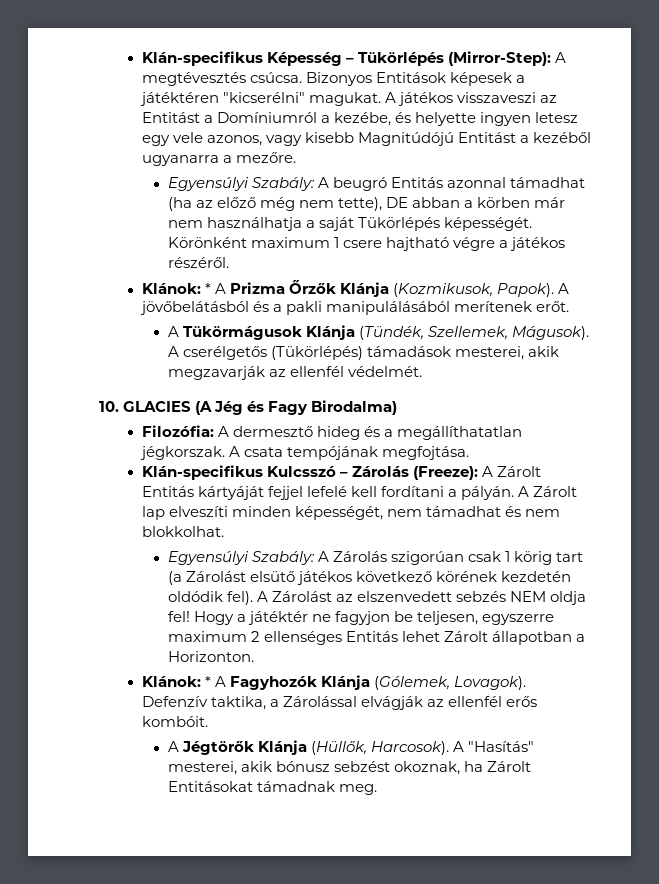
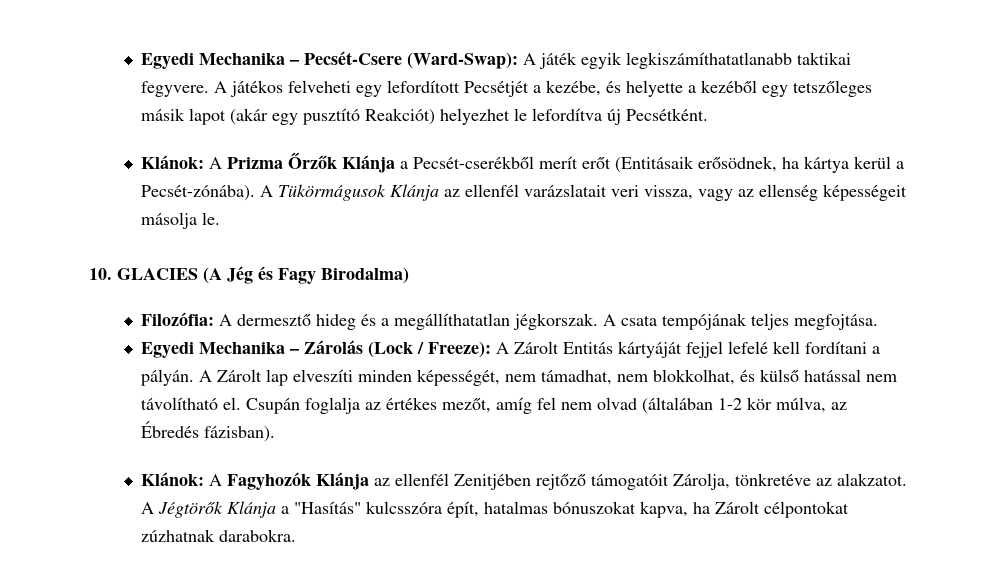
- Klán-specifikus Képesség – Tükörlépés (Mirror-Step): A megtévesztés csúcsa. Bizonyos Entitások képesek a játéktéren "kicserélni" magukat. A játékos visszaveszi az Entitást a Domíniumról a kezébe, és helyette ingyen letesz egy vele azonos, vagy kisebb Magnitúdójú Entitást a kezéből ugyanarra a mezőre.
- Egyensúlyi Szabály: A beugró Entitás azonnal támadhat (ha az előző még nem tette), DE abban a körben már nem használhatja a saját Tükörlépés képességét. Körönként maximum 1 csere hajtható végre a játékos részéről.
- Klánok: * A Prizma Őrzők Klánja (Kozmikusok, Papok). A jövőbelátásból és a pakli manipulálásából merítenek erőt.
- A Tükörmágusok Klánja (Tündék, Szellemek, Mágusok). A cserélgetős (Tükörlépés) támadások mesterei, akik megzavarják az ellenfél védelmét.
+ Egyedi Mechanika – Pecsét-Csere (Ward-Swap): A játék egyik legkiszámíthatatlanabb taktikai fegyvere. A játékos felveheti egy lefordított Pecsétjét a kezébe, és helyette a kezéből egy tetszőleges másik lapot (akár egy pusztító Reakciót) helyezhet le lefordítva új Pecsétként.
+ Klánok: A Prizma Őrzők Klánja a Pecsét-cserékből merít erőt (Entitásaik erősödnek, ha kártya kerül a Pecsét-zónába). A Tükörmágusok Klánja az ellenfél varázslatait veri vissza, vagy az ellenség képességeit másolja le.
- A csata tempójának megfojtása.
+ A csata tempójának teljes megfojtása.
- Klán-specifikus Kulcsszó – Zárolás (Freeze): A Zárolt Entitás kártyáját fejjel lefelé kell fordítani a pályán.
+ Egyedi Mechanika – Zárolás (Lock / Freeze): A Zárolt Entitás kártyáját fejjel lefelé kell fordítani a pályán.
- A Zárolt lap elveszíti minden képességét, nem támadhat és nem blokkolhat.
- Egyensúlyi Szabály: A Zárolás szigorúan csak 1 körig tart (a Zárolást elsütő játékos következő körének kezdetén oldódik fel). A Zárolást az elszenvedett sebzés NEM oldja fel! Hogy a játéktér ne fagyjon be teljesen, egyszerre maximum 2 ellenséges Entitás lehet Zárolt állapotban a Horizonton.
- Klánok: * A Fagyhozók Klánja (Gólemek, Lovagok). Defenzív taktika, a Zárolással elvágják az ellenfél erős kombóit.
- A Jégtörők Klánja (Hüllők, Harcosok). A "Hasítás" mesterei, akik bónusz sebzést okoznak, ha Zárolt Entitásokat támadnak meg.
+ A Zárolt lap elveszíti minden képességét, nem támadhat, nem blokkolhat, és külső hatással nem távolítható el. Csupán foglalja az értékes mezőt, amíg fel nem olvad (általában 1-2 kör múlva, az Ébredés fázisban).
+ Klánok: A Fagyhozók Klánja az ellenfél Zenitjében rejtőző támogatóit Zárolja, tönkretéve az alakzatot. A Jégtörők Klánja a "Hasítás" kulcsszóra épít, hatalmas bónuszokat kapva, ha Zárolt célpontokat zúzhatnak darabokra.

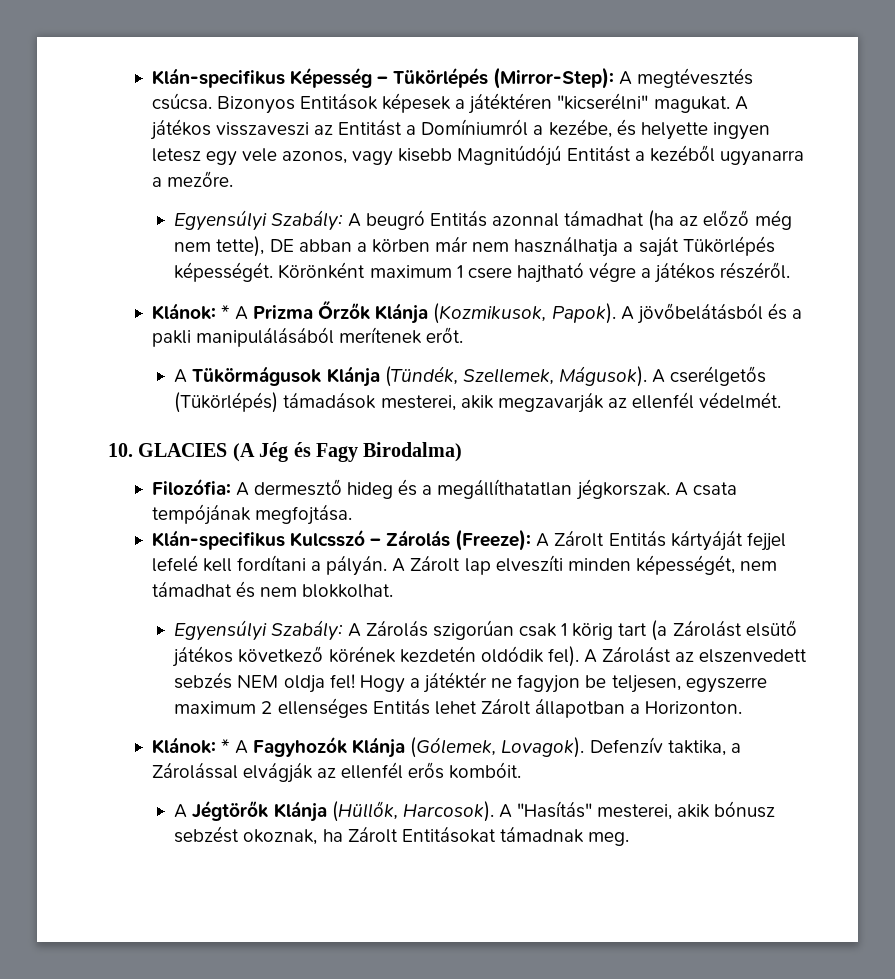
- Egyedi Mechanika – Pecsét-Csere (Ward-Swap): A játék egyik legkiszámíthatatlanabb taktikai fegyvere. A játékos felveheti egy lefordított Pecsétjét a kezébe, és helyette a kezéből egy tetszőleges másik lapot (akár egy pusztító Reakciót) helyezhet le lefordítva új Pecsétként.
- Klánok: A Prizma Őrzők Klánja a Pecsét-cserékből merít erőt (Entitásaik erősödnek, ha kártya kerül a Pecsét-zónába). A Tükörmágusok Klánja az ellenfél varázslatait veri vissza, vagy az ellenség képességeit másolja le.
+ Klán-specifikus Képesség – Tükörlépés (Mirror-Step): A megtévesztés csúcsa. Bizonyos Entitások képesek a játéktéren "kicserélni" magukat. A játékos visszaveszi az Entitást a Domíniumról a kezébe, és helyette ingyen letesz egy vele azonos, vagy kisebb Magnitúdójú Entitást a kezéből ugyanarra a mezőre.
+ Egyensúlyi Szabály: A beugró Entitás azonnal támadhat (ha az előző még nem tette), DE abban a körben már nem használhatja a saját Tükörlépés képességét. Körönként maximum 1 csere hajtható végre a játékos részéről.
+ Klánok: * A Prizma Őrzők Klánja (Kozmikusok, Papok). A jövőbelátásból és a pakli manipulálásából merítenek erőt.
+ A Tükörmágusok Klánja (Tündék, Szellemek, Mágusok). A cserélgetős (Tükörlépés) támadások mesterei, akik megzavarják az ellenfél védelmét.
- A csata tempójának teljes megfojtása.
+ A csata tempójának megfojtása.
- Egyedi Mechanika – Zárolás (Lock / Freeze): A Zárolt Entitás kártyáját fejjel lefelé kell fordítani a pályán.
+ Klán-specifikus Kulcsszó – Zárolás (Freeze): A Zárolt Entitás kártyáját fejjel lefelé kell fordítani a pályán.
- A Zárolt lap elveszíti minden képességét, nem támadhat, nem blokkolhat, és külső hatással nem távolítható el. Csupán foglalja az értékes mezőt, amíg fel nem olvad (általában 1-2 kör múlva, az Ébredés fázisban).
- Klánok: A Fagyhozók Klánja az ellenfél Zenitjében rejtőző támogatóit Zárolja, tönkretéve az alakzatot. A Jégtörők Klánja a "Hasítás" kulcsszóra épít, hatalmas bónuszokat kapva, ha Zárolt célpontokat zúzhatnak darabokra.
+ A Zárolt lap elveszíti minden képességét, nem támadhat és nem blokkolhat.
+ Egyensúlyi Szabály: A Zárolás szigorúan csak 1 körig tart (a Zárolást elsütő játékos következő körének kezdetén oldódik fel). A Zárolást az elszenvedett sebzés NEM oldja fel! Hogy a játéktér ne fagyjon be teljesen, egyszerre maximum 2 ellenséges Entitás lehet Zárolt állapotban a Horizonton.
+ Klánok: * A Fagyhozók Klánja (Gólemek, Lovagok). Defenzív taktika, a Zárolással elvágják az ellenfél erős kombóit.
+ A Jégtörők Klánja (Hüllők, Harcosok). A "Hasítás" mesterei, akik bónusz sebzést okoznak, ha Zárolt Entitásokat támadnak meg.

